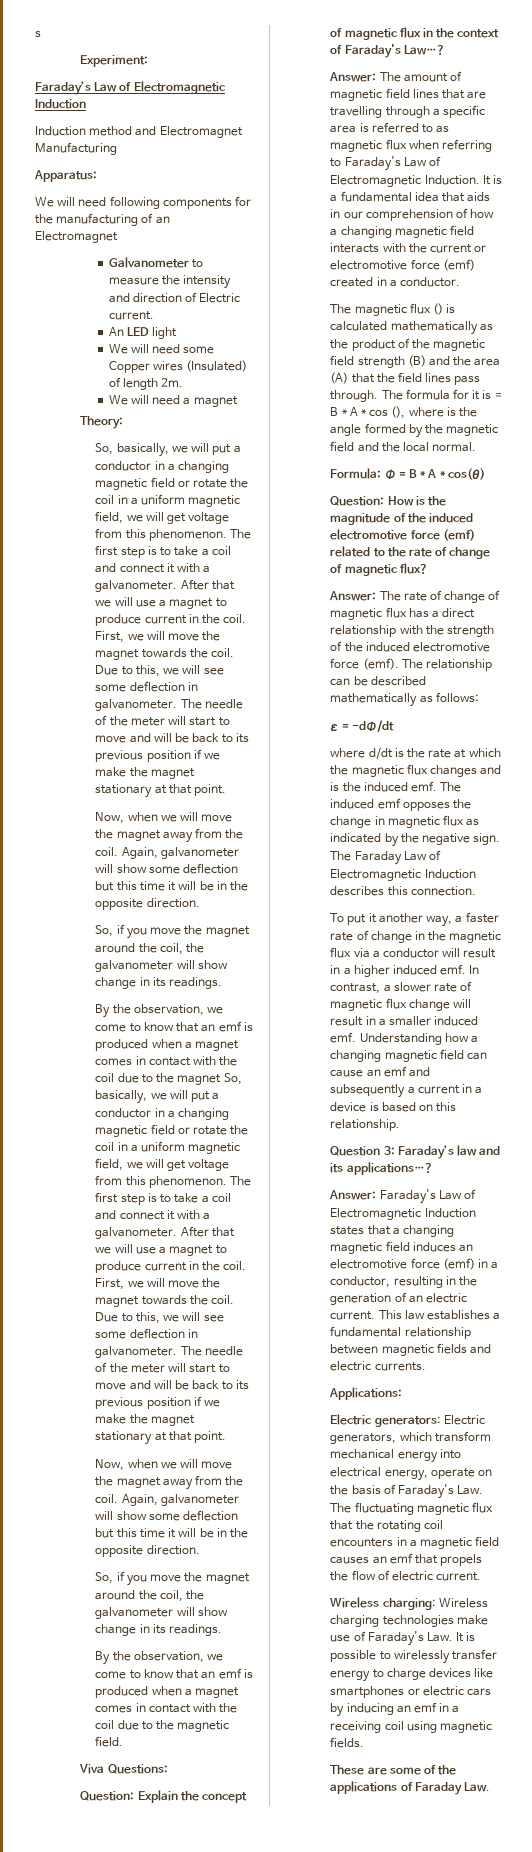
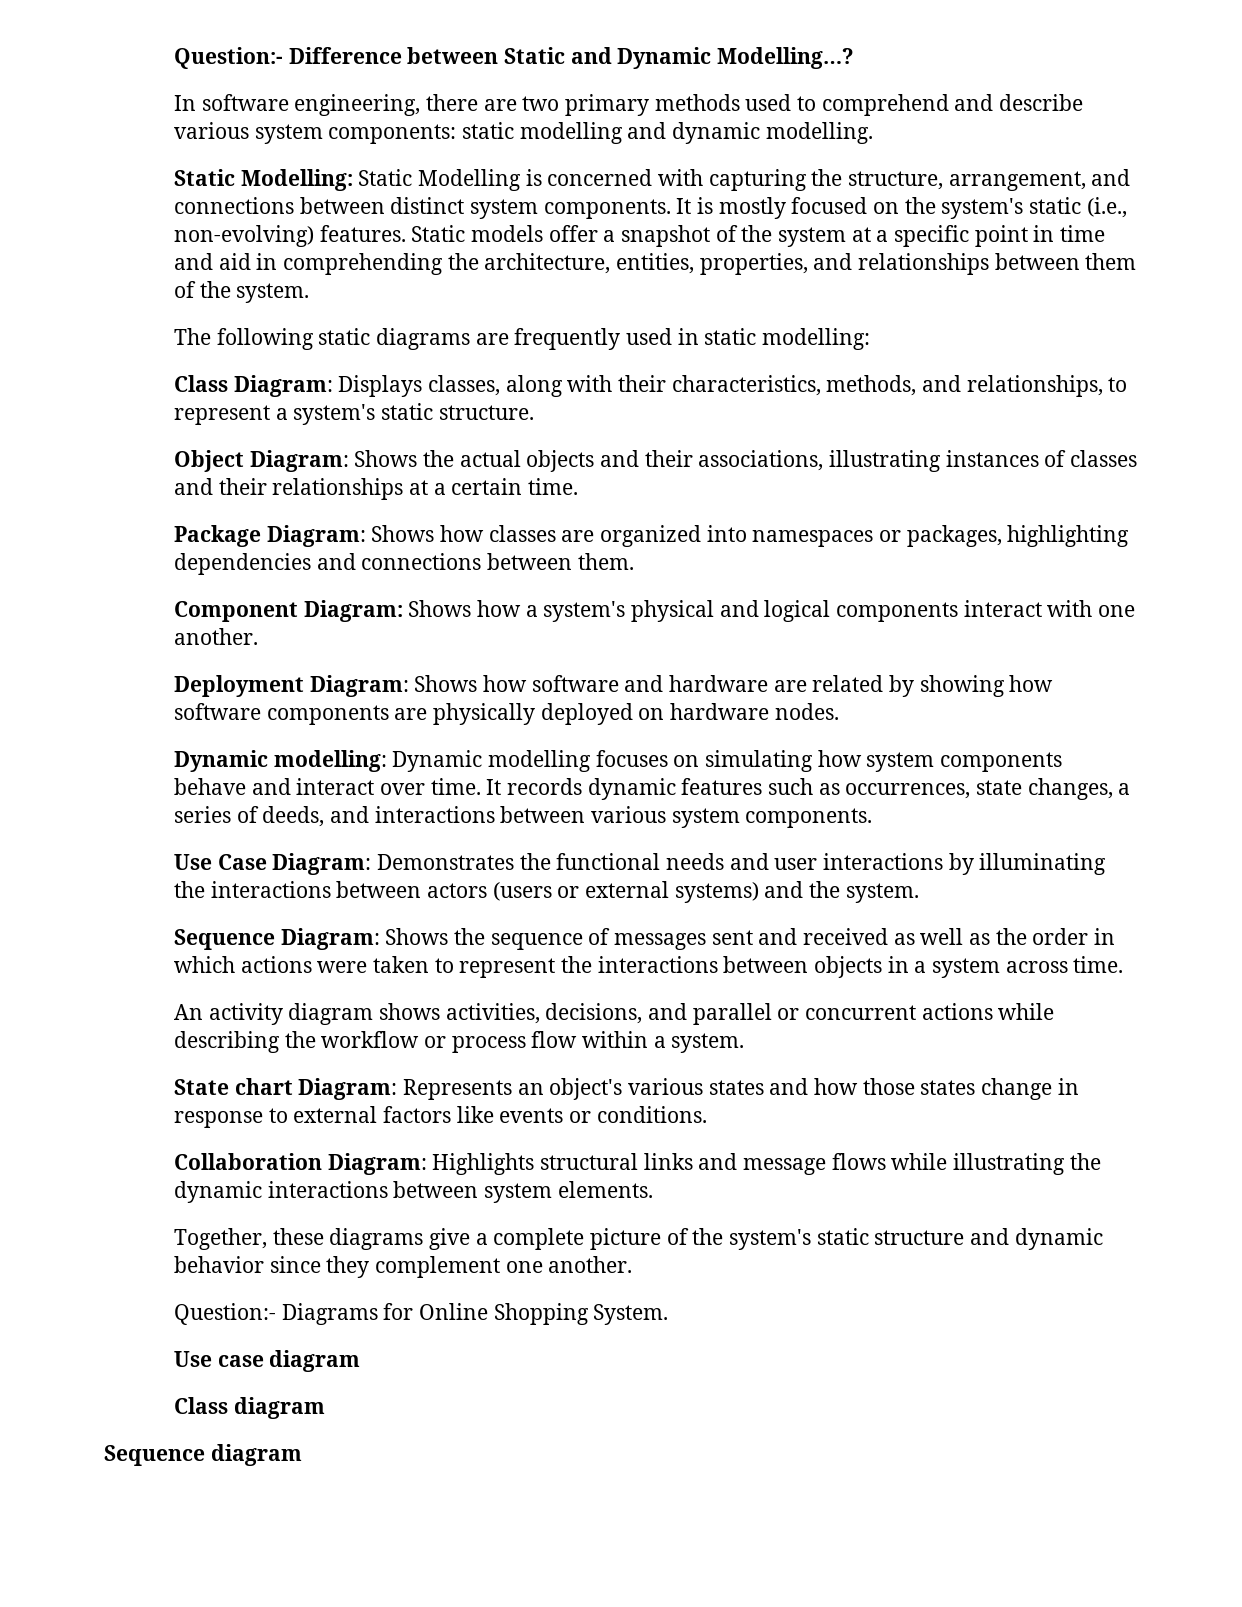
- s
- Experiment:
- Faraday’s Law of Electromagnetic Induction
- Induction method and Electromagnet Manufacturing
- Apparatus:
- We will need following components for the manufacturing of an Electromagnet
- Galvanometer to measure the intensity and direction of Electric current.
- An LED light
- We will need some Copper wires (Insulated) of length 2m.
- We will need a magnet
- Theory:
- So, basically, we will put a conductor in a changing magnetic field or rotate the coil in a uniform magnetic field, we will get voltage from this phenomenon. The first step is to take a coil and connect it with a galvanometer. After that we will use a magnet to produce current in the coil. First, we will move the magnet towards the coil. Due to this, we will see some deflection in galvanometer. The needle of the meter will start to move and will be back to its previous position if we make the magnet stationary at that point.
- Now, when we will move the magnet away from the coil. Again, galvanometer will show some deflection but this time it will be in the opposite direction.
- So, if you move the magnet around the coil, the galvanometer will show change in its readings.
- By the observation, we come to know that an emf is produced when a magnet comes in contact with the coil due to the magnet So, basically, we will put a conductor in a changing magnetic field or rotate the coil in a uniform magnetic field, we will get voltage from this phenomenon. The first step is to take a coil and connect it with a galvanometer. After that we will use a magnet to produce current in the coil. First, we will move the magnet towards the coil. Due to this, we will see some deflection in galvanometer. The needle of the meter will start to move and will be back to its previous position if we make the magnet stationary at that point.
- Now, when we will move the magnet away from the coil. Again, galvanometer will show some deflection but this time it will be in the opposite direction.
- So, if you move the magnet around the coil, the galvanometer will show change in its readings.
- By the observation, we come to know that an emf is produced when a magnet comes in contact with the coil due to the magnetic field.
- Viva Questions:
- Question: Explain the concept of magnetic flux in the context of Faraday's Law…?
- Answer: The amount of magnetic field lines that are travelling through a specific area is referred to as magnetic flux when referring to Faraday's Law of Electromagnetic Induction. It is a fundamental idea that aids in our comprehension of how a changing magnetic field interacts with the current or electromotive force (emf) created in a conductor.
- The magnetic flux () is calculated mathematically as the product of the magnetic field strength (B) and the area (A) that the field lines pass through. The formula for it is = B * A * cos (), where is the angle formed by the magnetic field and the local normal.
- Formula: Φ = B * A * cos(θ)
- Question: How is the magnitude of the induced electromotive force (emf) related to the rate of change of magnetic flux?
- Answer: The rate of change of magnetic flux has a direct relationship with the strength of the induced electromotive force (emf). The relationship can be described mathematically as follows:
- ε = -dΦ/dt
- where d/dt is the rate at which the magnetic flux changes and is the induced emf. The induced emf opposes the change in magnetic flux as indicated by the negative sign. The Faraday Law of Electromagnetic Induction describes this connection.
- To put it another way, a faster rate of change in the magnetic flux via a conductor will result in a higher induced emf. In contrast, a slower rate of magnetic flux change will result in a smaller induced emf. Understanding how a changing magnetic field can cause an emf and subsequently a current in a device is based on this relationship.
- Question 3: Faraday’s law and its applications…?
- Answer: Faraday's Law of Electromagnetic Induction states that a changing magnetic field induces an electromotive force (emf) in a conductor, resulting in the generation of an electric current. This law establishes a fundamental relationship between magnetic fields and electric currents.
- Applications:
- Electric generators: Electric generators, which transform mechanical energy into electrical energy, operate on the basis of Faraday's Law. The fluctuating magnetic flux that the rotating coil encounters in a magnetic field causes an emf that propels the flow of electric current.
- Wireless charging: Wireless charging technologies make use of Faraday's Law. It is possible to wirelessly transfer energy to charge devices like smartphones or electric cars by inducing an emf in a receiving coil using magnetic fields.
- These are some of the applications of Faraday Law.
+ Question:- Difference between Static and Dynamic Modelling…?
+ In software engineering, there are two primary methods used to comprehend and describe various system components: static modelling and dynamic modelling.
+ Static Modelling: Static Modelling is concerned with capturing the structure, arrangement, and connections between distinct system components. It is mostly focused on the system's static (i.e., non-evolving) features. Static models offer a snapshot of the system at a specific point in time and aid in comprehending the architecture, entities, properties, and relationships between them of the system.
+ The following static diagrams are frequently used in static modelling:
+ Class Diagram: Displays classes, along with their characteristics, methods, and relationships, to represent a system's static structure.
+ Object Diagram: Shows the actual objects and their associations, illustrating instances of classes and their relationships at a certain time.
+ Package Diagram: Shows how classes are organized into namespaces or packages, highlighting dependencies and connections between them.
+ Component Diagram: Shows how a system's physical and logical components interact with one another.
+ Deployment Diagram: Shows how software and hardware are related by showing how software components are physically deployed on hardware nodes.
+ Dynamic modelling: Dynamic modelling focuses on simulating how system components behave and interact over time. It records dynamic features such as occurrences, state changes, a series of deeds, and interactions between various system components.
+ Use Case Diagram: Demonstrates the functional needs and user interactions by illuminating the interactions between actors (users or external systems) and the system.
+ Sequence Diagram: Shows the sequence of messages sent and received as well as the order in which actions were taken to represent the interactions between objects in a system across time.
+ An activity diagram shows activities, decisions, and parallel or concurrent actions while describing the workflow or process flow within a system.
+ State chart Diagram: Represents an object's various states and how those states change in response to external factors like events or conditions.
+ Collaboration Diagram: Highlights structural links and message flows while illustrating the dynamic interactions between system elements.
+ Together, these diagrams give a complete picture of the system's static structure and dynamic behavior since they complement one another.
+ Question:- Diagrams for Online Shopping System.
+ Use case diagram
+ Class diagram
+ Sequence diagram

